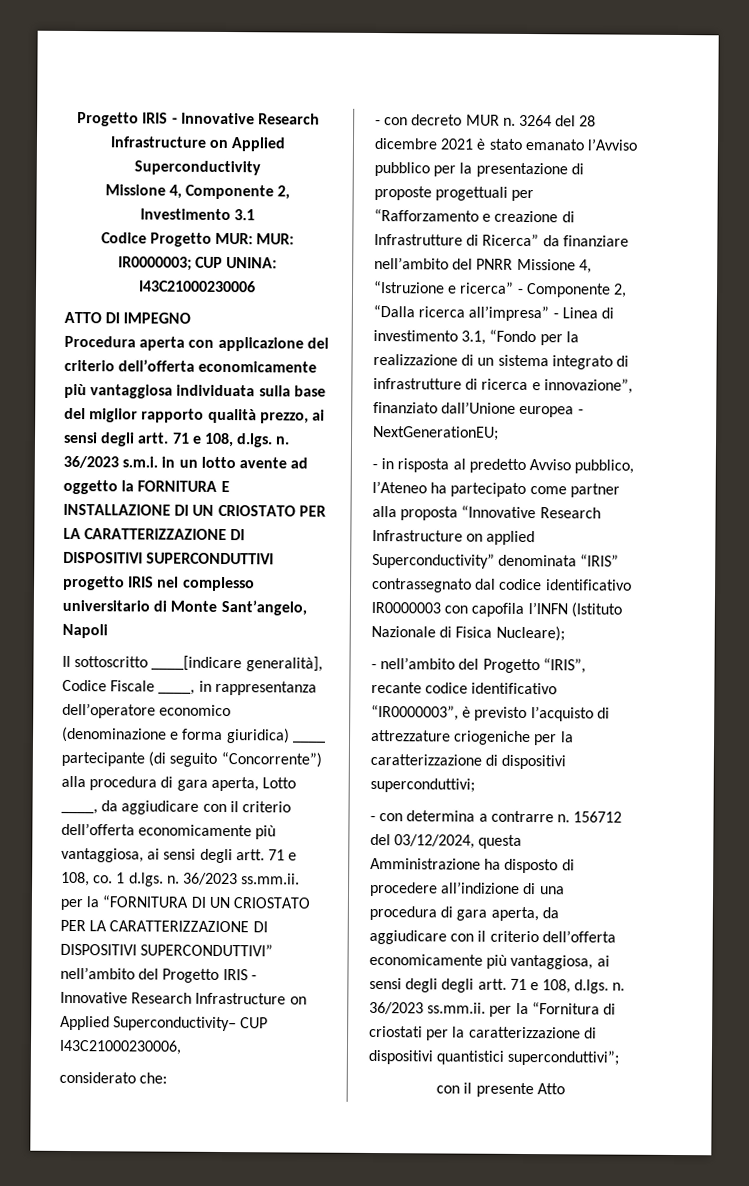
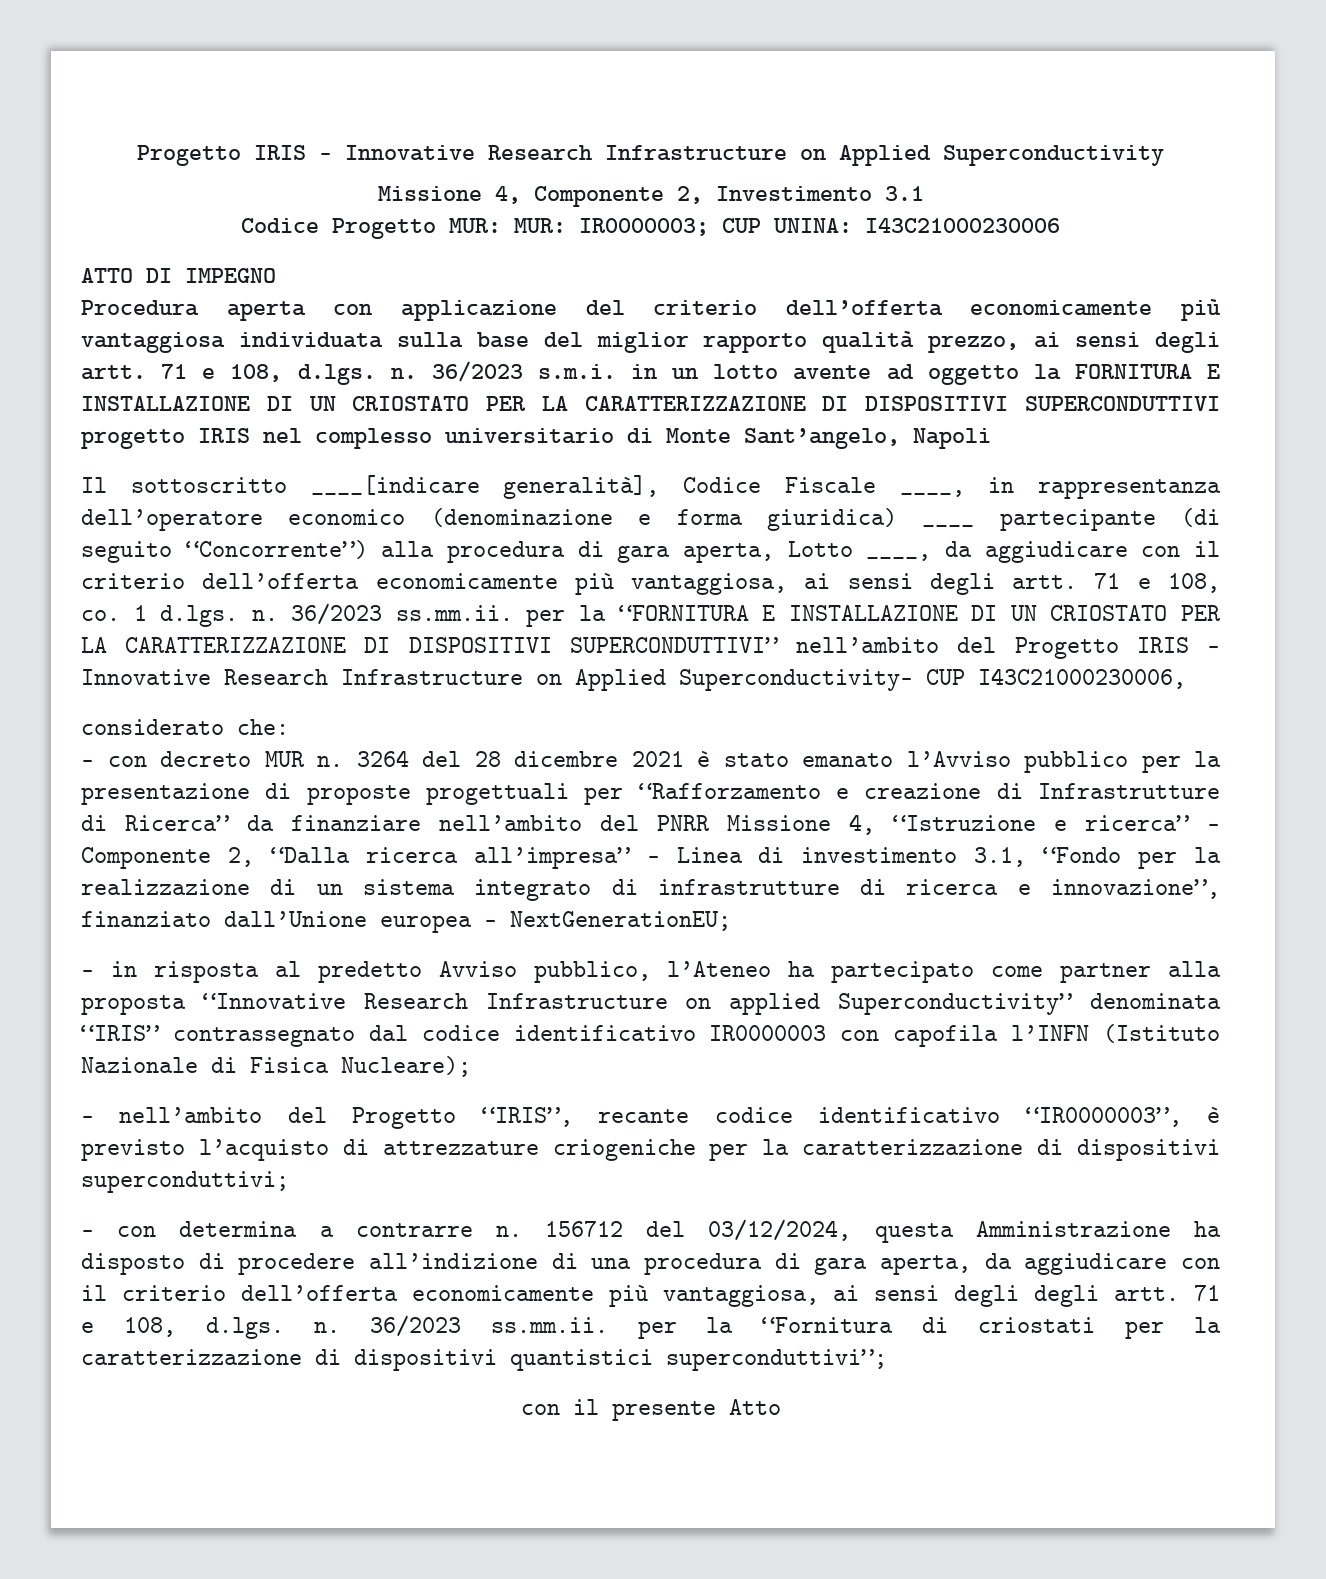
- 36/2023 ss.mm.ii. per la “FORNITURA DI UN CRIOSTATO PER LA CARATTERIZZAZIONE DI DISPOSITIVI SUPERCONDUTTIVI” nell’ambito del Progetto IRIS - Innovative Research Infrastructure on Applied Superconductivity– CUP I43C21000230006,
+ 36/2023 ss.mm.ii. per la “FORNITURA E INSTALLAZIONE DI UN CRIOSTATO PER LA CARATTERIZZAZIONE DI DISPOSITIVI SUPERCONDUTTIVI” nell’ambito del Progetto IRIS - Innovative Research Infrastructure on Applied Superconductivity– CUP I43C21000230006,

